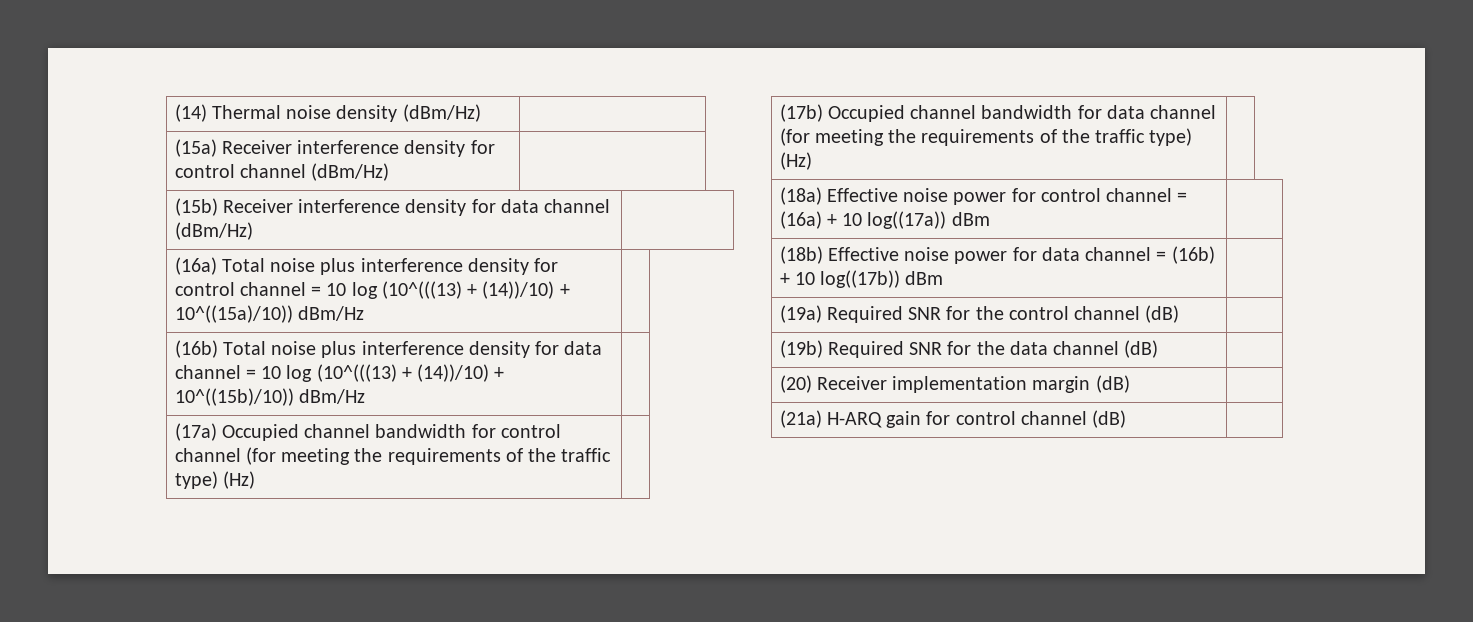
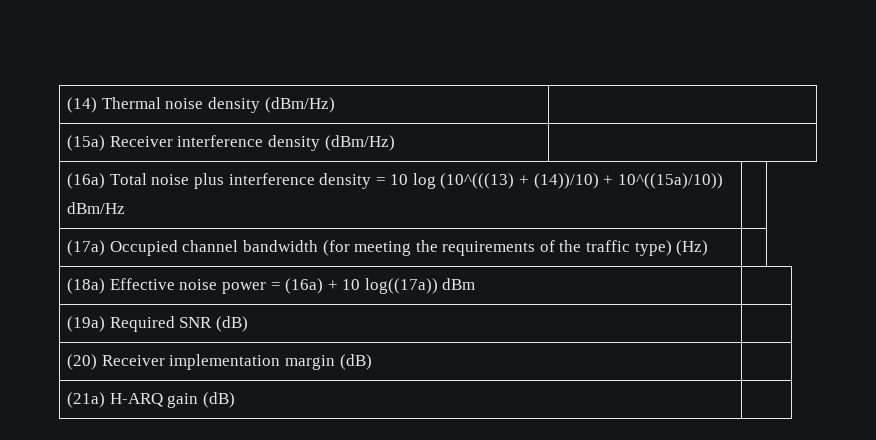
- (15a) Receiver interference density for control channel (dBm/Hz) |
- (15b) Receiver interference density for data channel (dBm/Hz) |
+ (15a) Receiver interference density (dBm/Hz) |
- (16a) Total noise plus interference density for control channel = 10 log (10^(((13) + (14))/10) + 10^((15a)/10)) dBm/Hz |
+ (16a) Total noise plus interference density = 10 log (10^(((13) + (14))/10) + 10^((15a)/10)) dBm/Hz |
- (16b) Total noise plus interference density for data channel = 10 log (10^(((13) + (14))/10) + 10^((15b)/10)) dBm/Hz |
- (17a) Occupied channel bandwidth for control channel (for meeting the requirements of the traffic type) (Hz) |
- (17b) Occupied channel bandwidth for data channel (for meeting the requirements of the traffic type) (Hz) |
+ (17a) Occupied channel bandwidth (for meeting the requirements of the traffic type) (Hz) |
- (18a) Effective noise power for control channel = (16a) + 10 log((17a)) dBm |
+ (18a) Effective noise power = (16a) + 10 log((17a)) dBm |
- (18b) Effective noise power for data channel = (16b) + 10 log((17b)) dBm |
- (19a) Required SNR for the control channel (dB) |
- (19b) Required SNR for the data channel (dB) |
+ (19a) Required SNR (dB) |
- (21a) H-ARQ gain for control channel (dB) |
+ (21a) H-ARQ gain (dB) |

